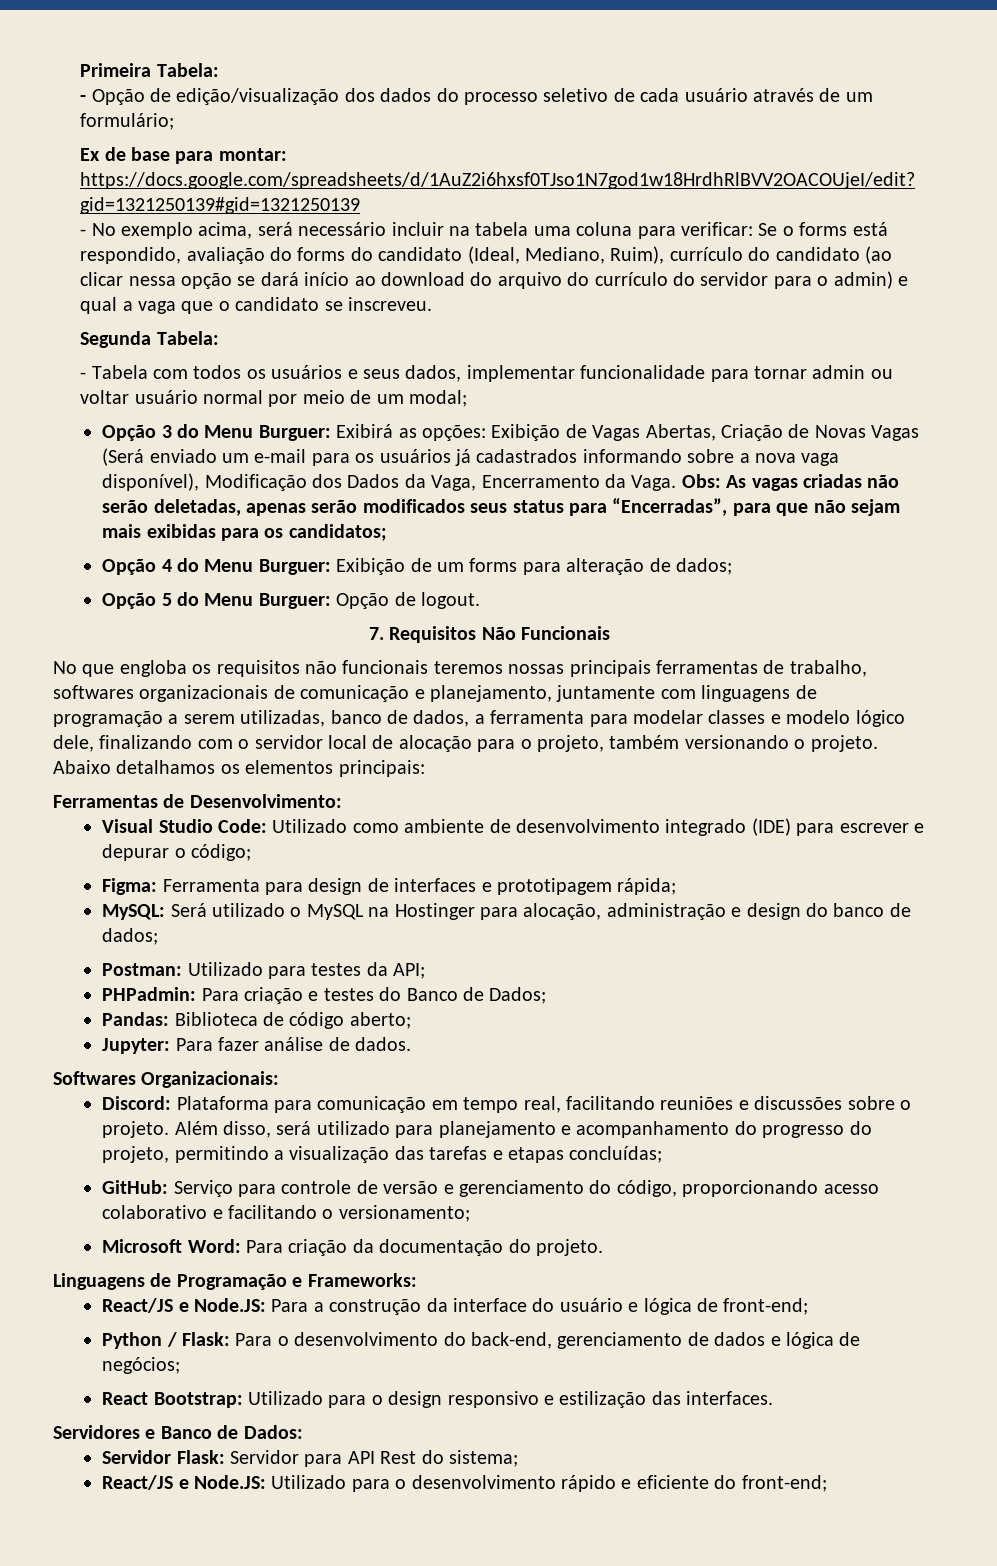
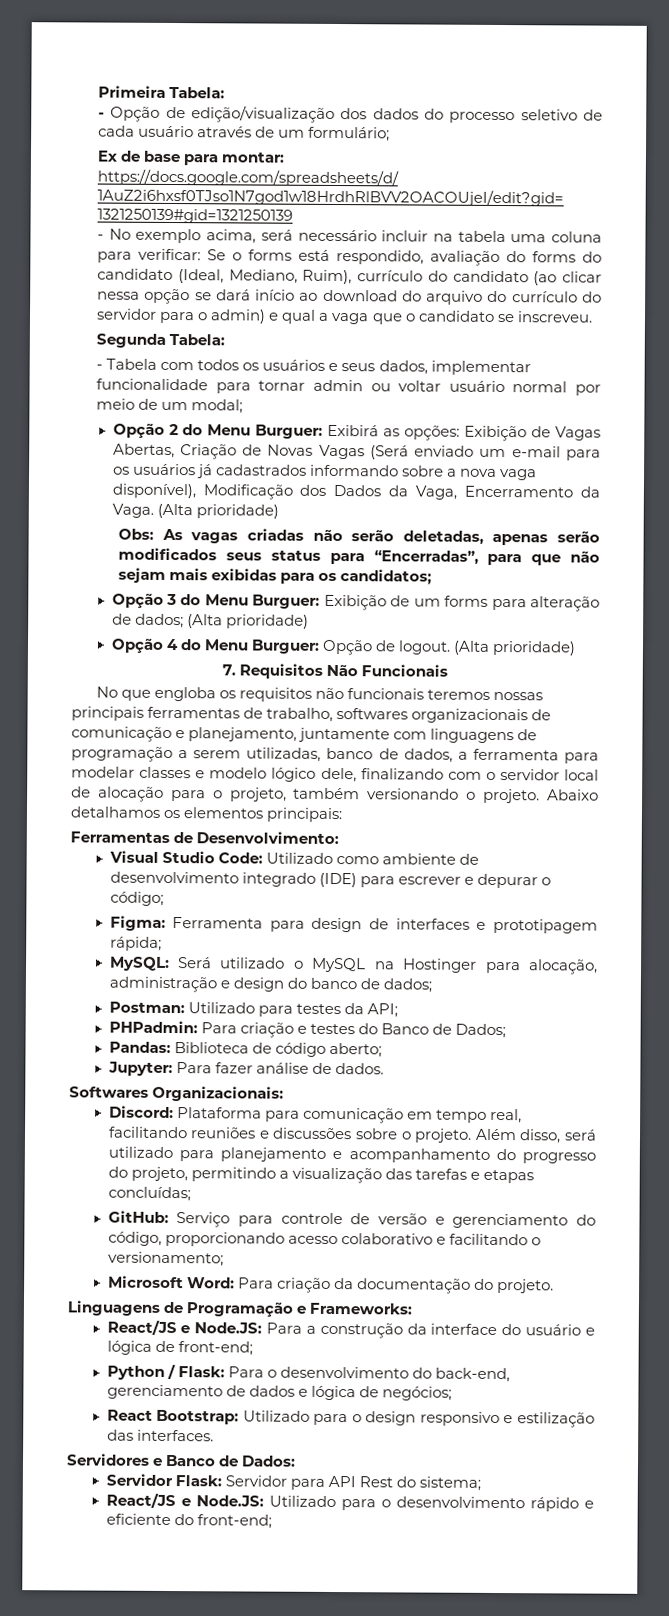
- Opção 3 do Menu Burguer: Exibirá as opções: Exibição de Vagas Abertas, Criação de Novas Vagas (Será enviado um e-mail para os usuários já cadastrados informando sobre a nova vaga disponível), Modificação dos Dados da Vaga, Encerramento da Vaga. Obs:
+ Opção 2 do Menu Burguer: Exibirá as opções: Exibição de Vagas Abertas, Criação de Novas Vagas (Será enviado um e-mail para os usuários já cadastrados informando sobre a nova vaga disponível), Modificação dos Dados da Vaga, Encerramento da Vaga. (Alta prioridade)
+ Obs:
- Opção 4 do Menu Burguer: Exibição de um forms para alteração de dados;
- Opção 5 do Menu Burguer: Opção de logout.
+ Opção 3 do Menu Burguer: Exibição de um forms para alteração de dados; (Alta prioridade)
+ Opção 4 do Menu Burguer: Opção de logout. (Alta prioridade)

